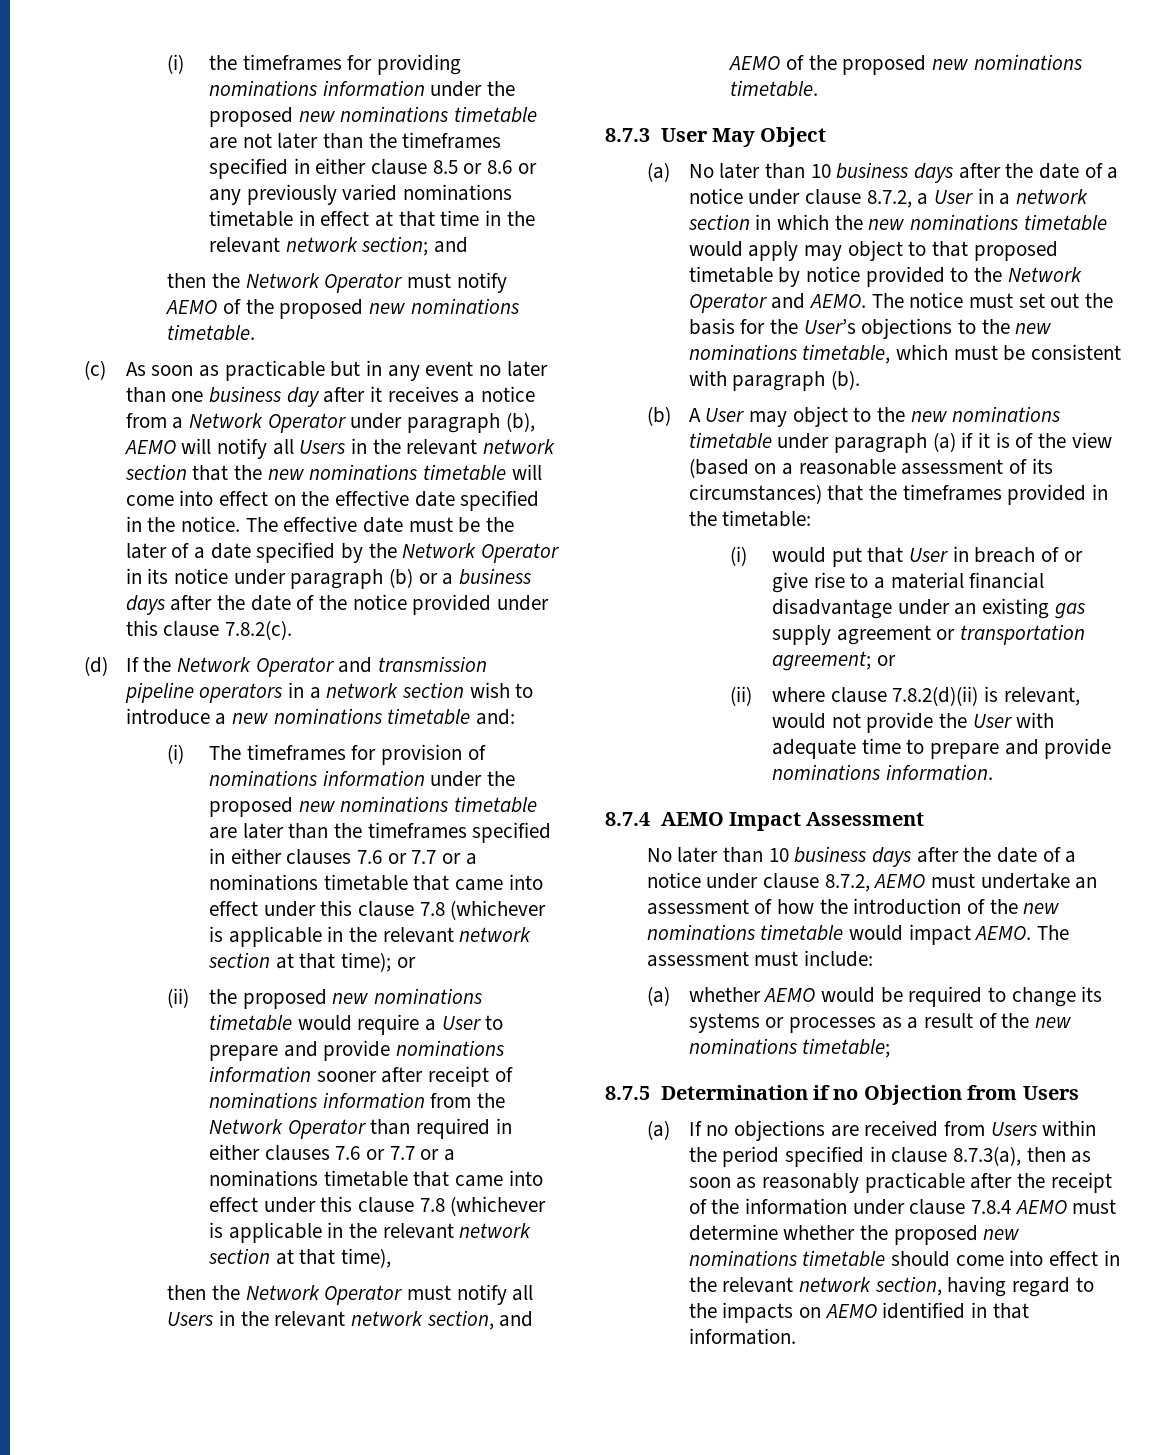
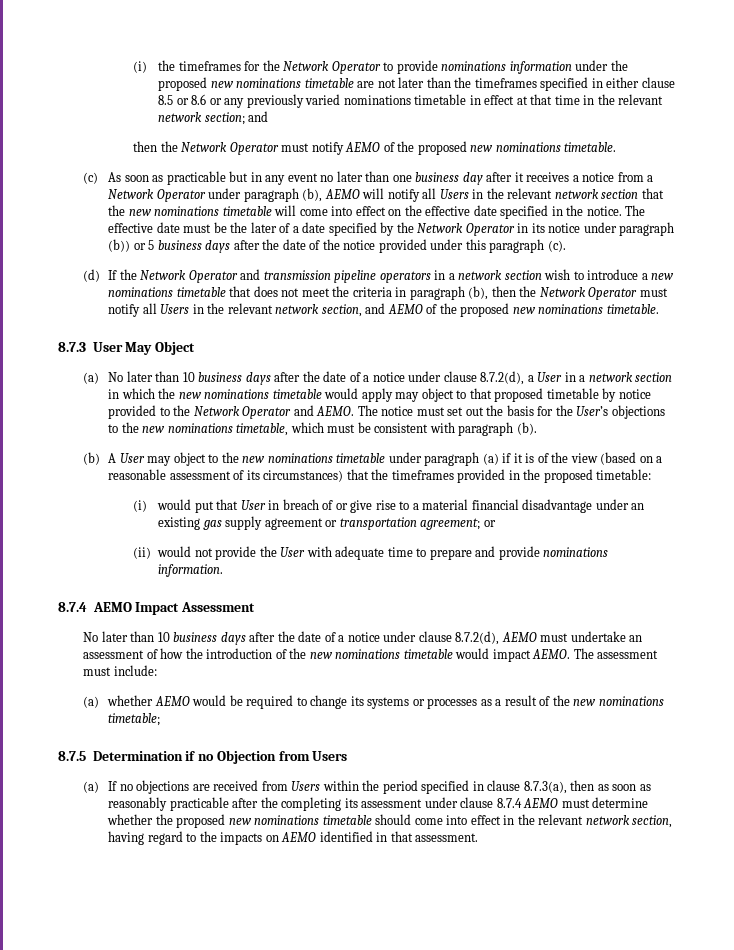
- (i) the timeframes for providing nominations information under the proposed new nominations timetable are not later than the timeframes specified in either clause 8.5 or 8.6 or any previously varied nominations timetable in effect at that time in the relevant network section; and
+ (i) the timeframes for the Network Operator to provide nominations information under the proposed new nominations timetable are not later than the timeframes specified in either clause 8.5 or 8.6 or any previously varied nominations timetable in effect at that time in the relevant network section; and
- The effective date must be the later of a date specified by the Network Operator in its notice under paragraph (b) or a business days after the date of the notice provided under this clause 7.8.2(c).
+ The effective date must be the later of a date specified by the Network Operator in its notice under paragraph (b)) or 5 business days after the date of the notice provided under this paragraph (c).
- (d) If the Network Operator and transmission pipeline operators in a network section wish to introduce a new nominations timetable and:
- (i) The timeframes for provision of nominations information under the proposed new nominations timetable are later than the timeframes specified in either clauses 7.6 or 7.7 or a nominations timetable that came into effect under this clause 7.8 (whichever is applicable in the relevant network section at that time); or
- (ii) the proposed new nominations timetable would require a User to prepare and provide nominations information sooner after receipt of nominations information from the Network Operator than required in either clauses 7.6 or 7.7 or a nominations timetable that came into effect under this clause 7.8 (whichever is applicable in the relevant network section at that time),
- then the Network Operator must notify all Users in the relevant network section, and AEMO of the proposed new nominations timetable.
+ (d) If the Network Operator and transmission pipeline operators in a network section wish to introduce a new nominations timetable that does not meet the criteria in paragraph (b), then the Network Operator must notify all Users in the relevant network section, and AEMO of the proposed new nominations timetable.
- (a) No later than 10 business days after the date of a notice under clause 8.7.2, a User in a network section in which the new nominations timetable would apply may object to that proposed timetable by notice provided to the Network Operator and AEMO.
+ (a) No later than 10 business days after the date of a notice under clause 8.7.2(d), a User in a network section in which the new nominations timetable would apply may object to that proposed timetable by notice provided to the Network Operator and AEMO.
- (b) A User may object to the new nominations timetable under paragraph (a) if it is of the view (based on a reasonable assessment of its circumstances) that the timeframes provided in the timetable:
+ (b) A User may object to the new nominations timetable under paragraph (a) if it is of the view (based on a reasonable assessment of its circumstances) that the timeframes provided in the proposed timetable:
- (ii) where clause 7.8.2(d)(ii) is relevant, would not provide the User with adequate time to prepare and provide nominations information.
+ (ii) would not provide the User with adequate time to prepare and provide nominations information.
- No later than 10 business days after the date of a notice under clause 8.7.2, AEMO must undertake an assessment of how the introduction of the new nominations timetable would impact AEMO.
+ No later than 10 business days after the date of a notice under clause 8.7.2(d), AEMO must undertake an assessment of how the introduction of the new nominations timetable would impact AEMO.
- (a) If no objections are received from Users within the period specified in clause 8.7.3(a), then as soon as reasonably practicable after the receipt of the information under clause 7.8.4 AEMO must determine whether the proposed new nominations timetable should come into effect in the relevant network section, having regard to the impacts on AEMO identified in that information.
+ (a) If no objections are received from Users within the period specified in clause 8.7.3(a), then as soon as reasonably practicable after the completing its assessment under clause 8.7.4 AEMO must determine whether the proposed new nominations timetable should come into effect in the relevant network section, having regard to the impacts on AEMO identified in that assessment.

